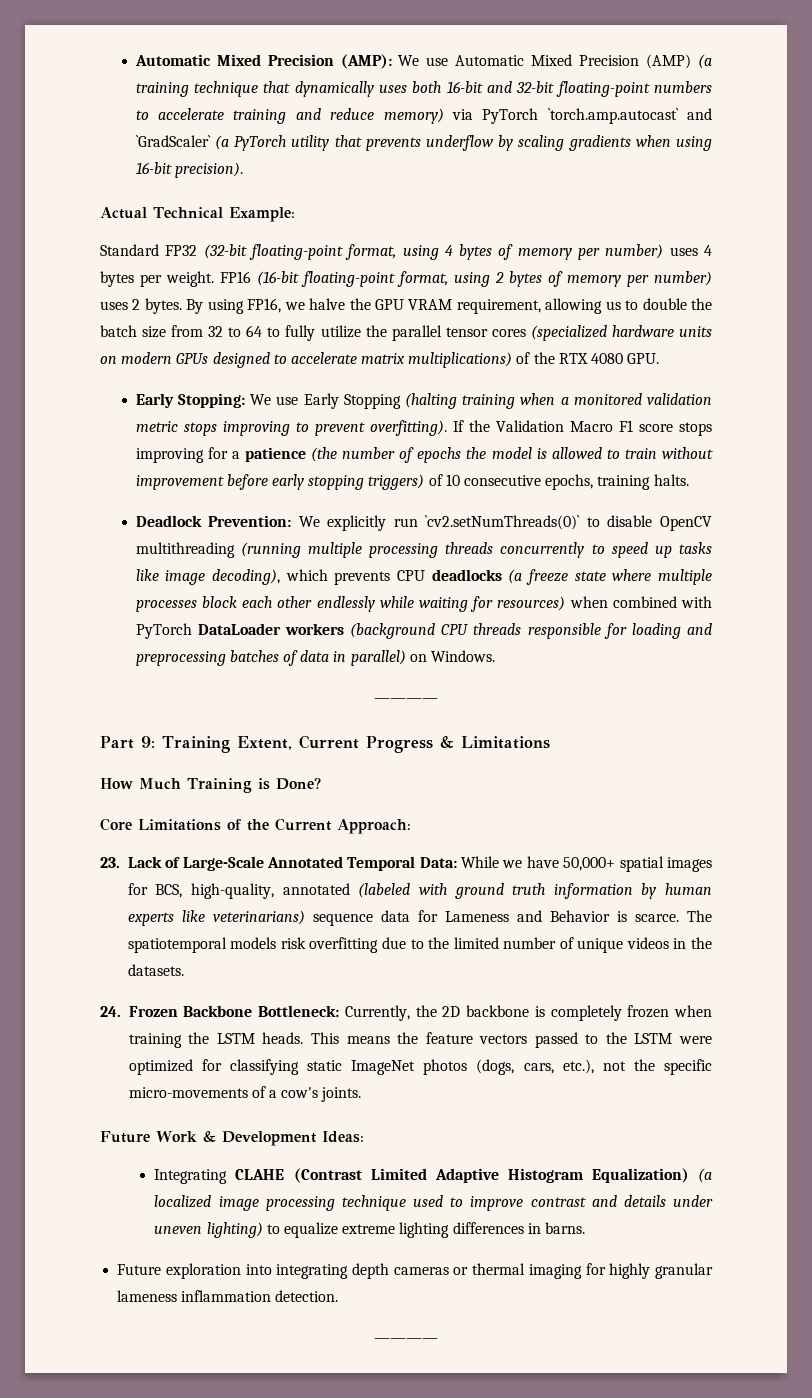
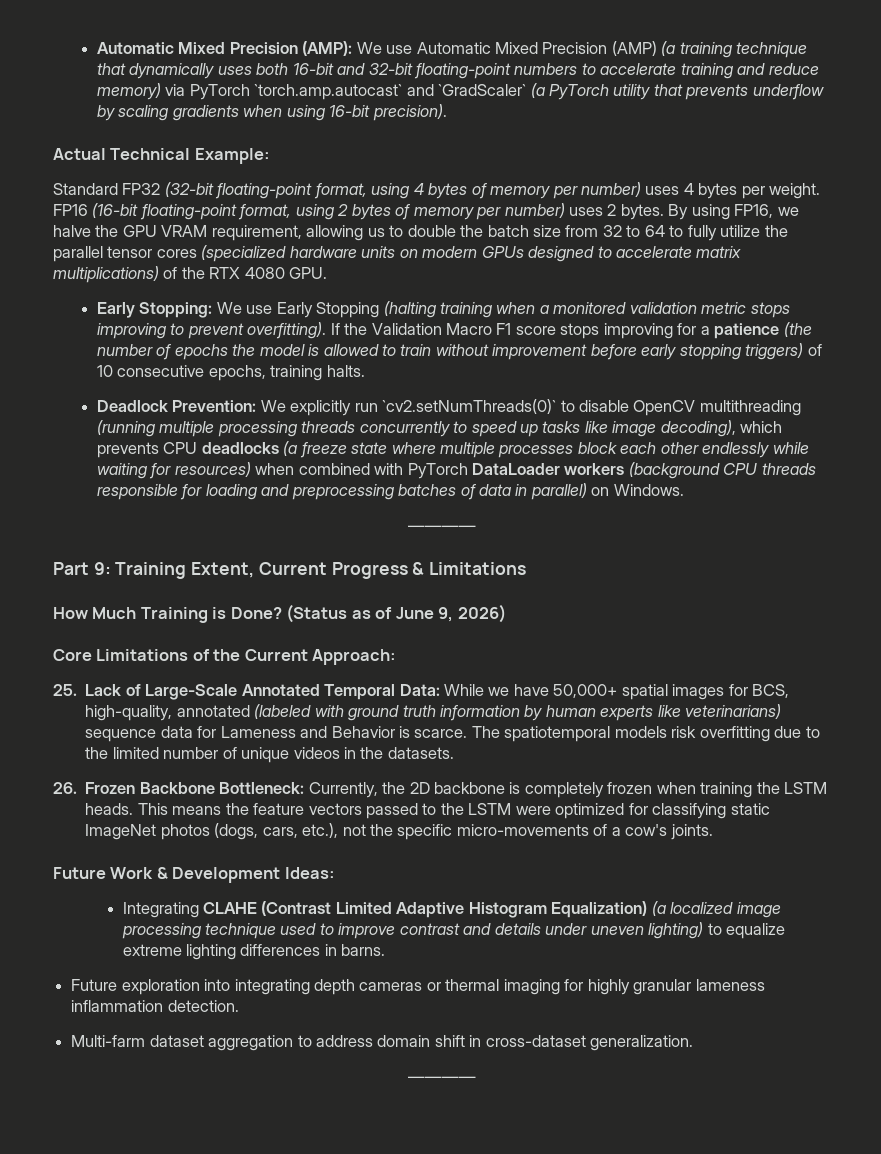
+ (Status as of June 9, 2026)
- 23. Lack of Large-Scale Annotated Temporal Data: While we have 50,000+ spatial images for BCS, high-quality, annotated (labeled with ground truth information by human experts like veterinarians) sequence data for Lameness and Behavior is scarce.
+ 25. Lack of Large-Scale Annotated Temporal Data: While we have 50,000+ spatial images for BCS, high-quality, annotated (labeled with ground truth information by human experts like veterinarians) sequence data for Lameness and Behavior is scarce.
- 24. Frozen Backbone Bottleneck: Currently, the 2D backbone is completely frozen when training the LSTM heads.
+ 26. Frozen Backbone Bottleneck: Currently, the 2D backbone is completely frozen when training the LSTM heads.
+ Multi-farm dataset aggregation to address domain shift in cross-dataset generalization.

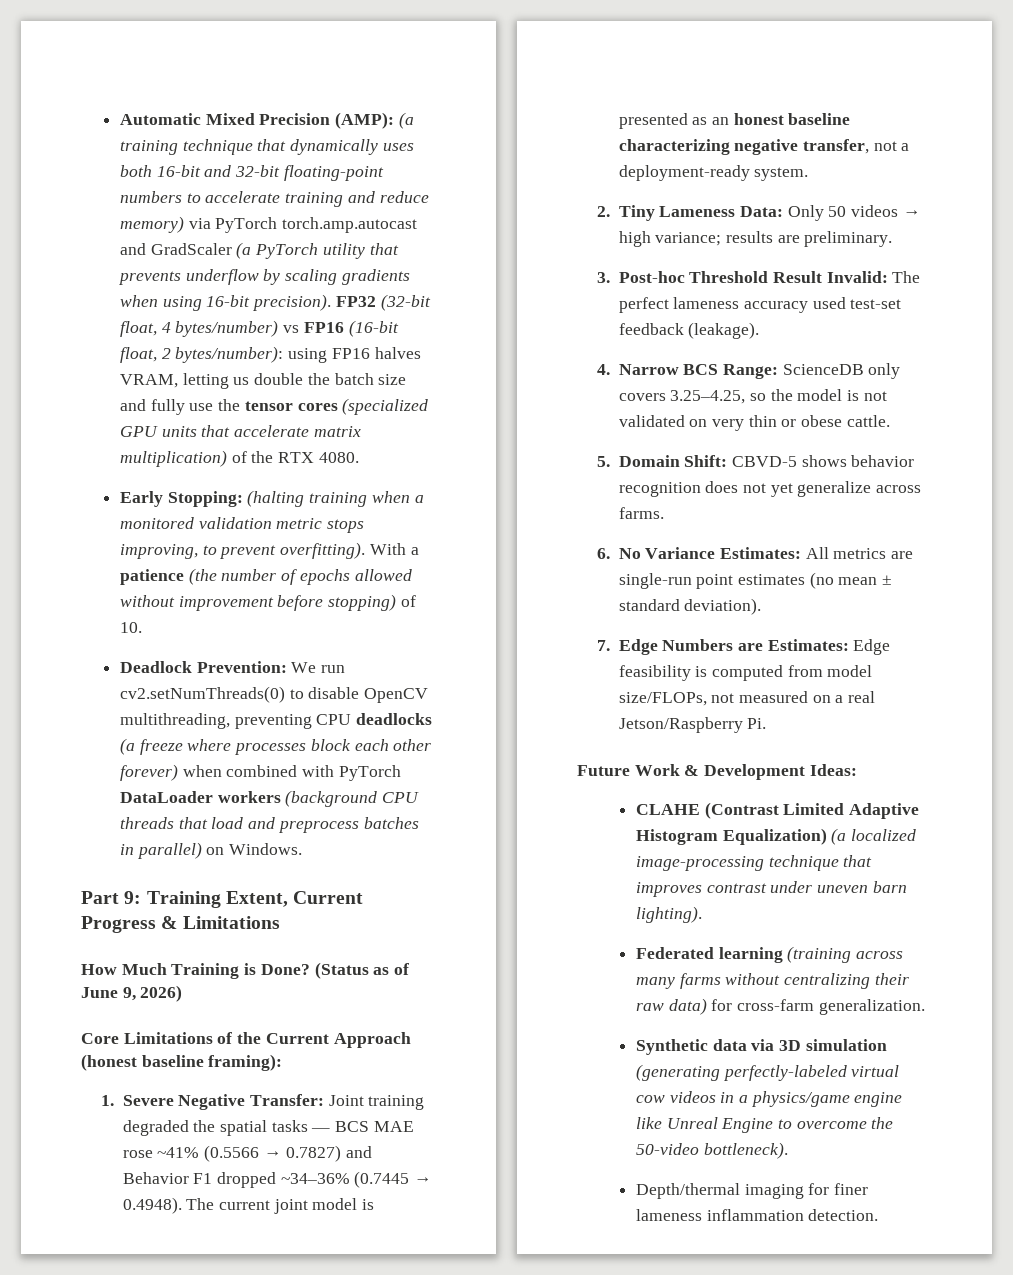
- Automatic Mixed Precision (AMP): We use Automatic Mixed Precision (AMP) (a training technique that dynamically uses both 16-bit and 32-bit floating-point numbers to accelerate training and reduce memory) via PyTorch `torch.amp.autocast` and `GradScaler` (a PyTorch utility that prevents underflow by scaling gradients when using 16-bit precision).
- Actual Technical Example:
- Standard FP32 (32-bit floating-point format, using 4 bytes of memory per number) uses 4 bytes per weight. FP16 (16-bit floating-point format, using 2 bytes of memory per number) uses 2 bytes. By using FP16, we halve the GPU VRAM requirement, allowing us to double the batch size from 32 to 64 to fully utilize the parallel tensor cores (specialized hardware units on modern GPUs designed to accelerate matrix multiplications) of the RTX 4080 GPU.
+ Automatic Mixed Precision (AMP): (a training technique that dynamically uses both 16-bit and 32-bit floating-point numbers to accelerate training and reduce memory) via PyTorch torch.amp.autocast and GradScaler (a PyTorch utility that prevents underflow by scaling gradients when using 16-bit precision). FP32 (32-bit float, 4 bytes/number) vs FP16 (16-bit float, 2 bytes/number): using FP16 halves VRAM, letting us double the batch size and fully use the tensor cores (specialized GPU units that accelerate matrix multiplication) of the RTX 4080.
- Early Stopping: We use Early Stopping (halting training when a monitored validation metric stops improving to prevent overfitting).
+ Early Stopping: (halting training when a monitored validation metric stops improving, to prevent overfitting).
- If the Validation Macro F1 score stops improving for a patience (the number of epochs the model is allowed to train without improvement before early stopping triggers) of 10 consecutive epochs, training halts.
- Deadlock Prevention: We explicitly run `cv2.setNumThreads(0)` to disable OpenCV multithreading (running multiple processing threads concurrently to speed up tasks like image decoding), which prevents CPU deadlocks (a freeze state where multiple processes block each other endlessly while waiting for resources) when combined with PyTorch DataLoader workers (background CPU threads responsible for loading and preprocessing batches of data in parallel) on Windows.
- ————
+ With a patience (the number of epochs allowed without improvement before stopping) of 10.
+ Deadlock Prevention: We run cv2.setNumThreads(0) to disable OpenCV multithreading, preventing CPU deadlocks (a freeze where processes block each other forever) when combined with PyTorch DataLoader workers (background CPU threads that load and preprocess batches in parallel) on Windows.
- Core Limitations of the Current Approach:
- 25. Lack of Large-Scale Annotated Temporal Data: While we have 50,000+ spatial images for BCS, high-quality, annotated (labeled with ground truth information by human experts like veterinarians) sequence data for Lameness and Behavior is scarce. The spatiotemporal models risk overfitting due to the limited number of unique videos in the datasets.
- 26. Frozen Backbone Bottleneck: Currently, the 2D backbone is completely frozen when training the LSTM heads. This means the feature vectors passed to the LSTM were optimized for classifying static ImageNet photos (dogs, cars, etc.), not the specific micro-movements of a cow's joints.
+ Core Limitations of the Current Approach (honest baseline framing):
+ 1. Severe Negative Transfer: Joint training degraded the spatial tasks — BCS MAE rose ~41% (0.5566 → 0.7827) and Behavior F1 dropped ~34–36% (0.7445 → 0.4948). The current joint model is presented as an honest baseline characterizing negative transfer, not a deployment-ready system.
+ 2. Tiny Lameness Data: Only 50 videos → high variance; results are preliminary.
+ 3. Post-hoc Threshold Result Invalid: The perfect lameness accuracy used test-set feedback (leakage).
+ 4. Narrow BCS Range: ScienceDB only covers 3.25–4.25, so the model is not validated on very thin or obese cattle.
+ 5. Domain Shift: CBVD-5 shows behavior recognition does not yet generalize across farms.
+ 6. No Variance Estimates: All metrics are single-run point estimates (no mean ± standard deviation).
+ 7. Edge Numbers are Estimates: Edge feasibility is computed from model size/FLOPs, not measured on a real Jetson/Raspberry Pi.
- Integrating CLAHE (Contrast Limited Adaptive Histogram Equalization) (a localized image processing technique used to improve contrast and details under uneven lighting) to equalize extreme lighting differences in barns.
- Future exploration into integrating depth cameras or thermal imaging for highly granular lameness inflammation detection.
- Multi-farm dataset aggregation to address domain shift in cross-dataset generalization.
- ————
+ CLAHE (Contrast Limited Adaptive Histogram Equalization) (a localized image-processing technique that improves contrast under uneven barn lighting).
+ Federated learning (training across many farms without centralizing their raw data) for cross-farm generalization.
+ Synthetic data via 3D simulation (generating perfectly-labeled virtual cow videos in a physics/game engine like Unreal Engine to overcome the 50-video bottleneck).
+ Depth/thermal imaging for finer lameness inflammation detection.

